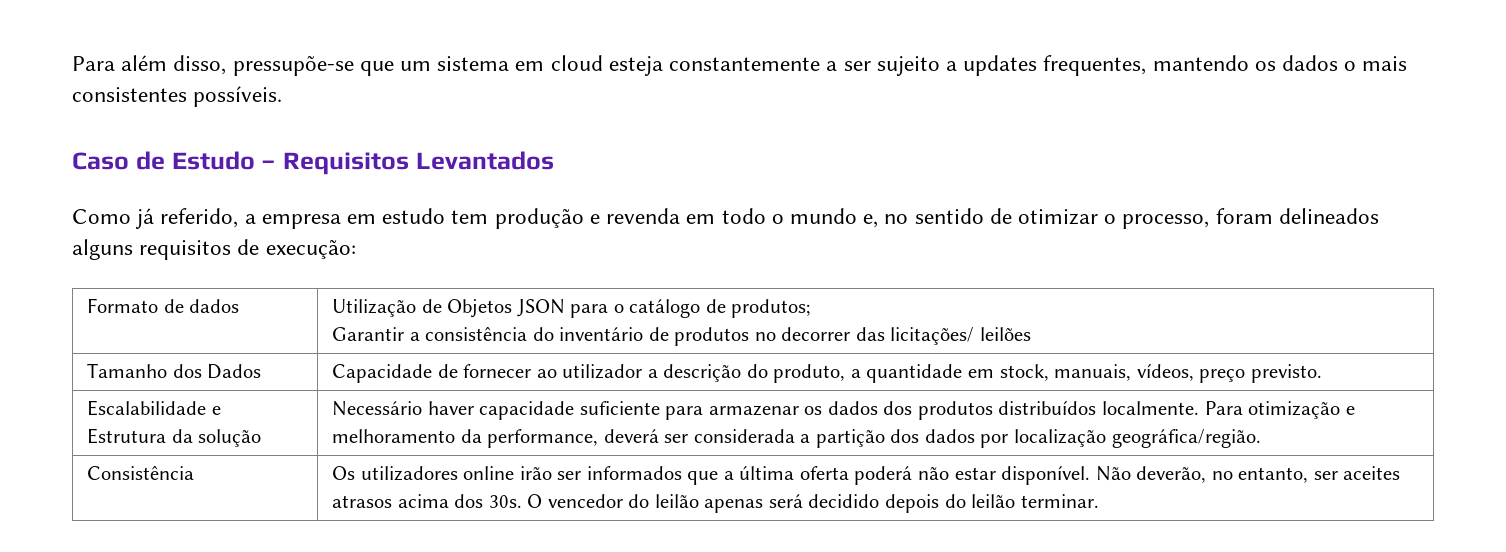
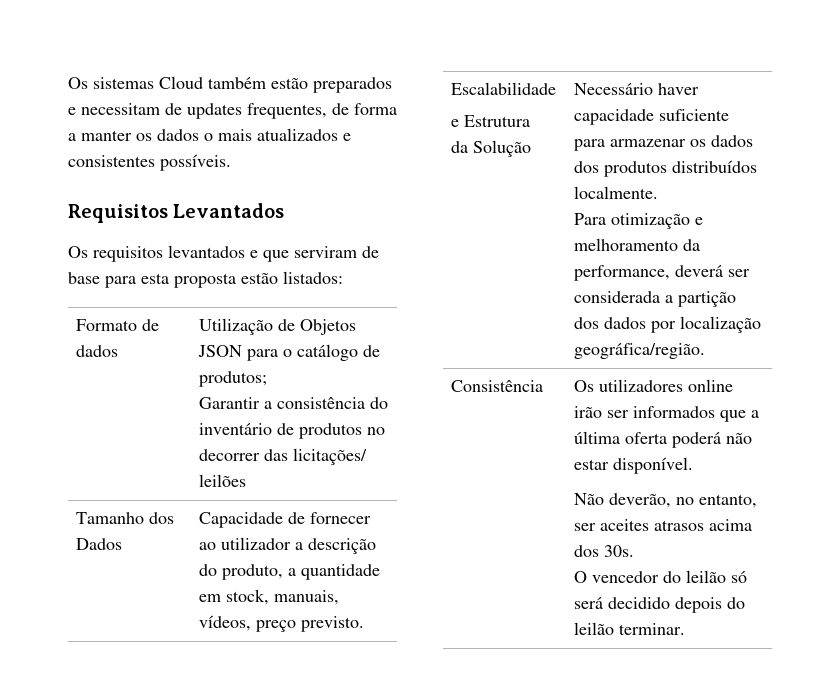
- Para além disso, pressupõe-se que um sistema em cloud esteja constantemente a ser sujeito a updates frequentes, mantendo os dados o mais consistentes possíveis.
+ Os sistemas Cloud também estão preparados e necessitam de updates frequentes, de forma a manter os dados o mais atualizados e consistentes possíveis.
- Caso de Estudo – Requisitos Levantados
- Como já referido, a empresa em estudo tem produção e revenda em todo o mundo e, no sentido de otimizar o processo, foram delineados alguns requisitos de execução:
+ Requisitos Levantados
+ Os requisitos levantados e que serviram de base para esta proposta estão listados:
- Escalabilidade e Estrutura da solução | Necessário haver capacidade suficiente para armazenar os dados dos produtos distribuídos localmente. Para otimização e melhoramento da performance, deverá ser considerada a partição dos dados por localização geográfica/região.
+ Escalabilidade
+ e Estrutura
+ da Solução | Necessário haver capacidade suficiente para armazenar os dados dos produtos distribuídos localmente.
+ Para otimização e melhoramento da performance, deverá ser considerada a partição dos dados por localização geográfica/região.
- Consistência | Os utilizadores online irão ser informados que a última oferta poderá não estar disponível. Não deverão, no entanto, ser aceites atrasos acima dos 30s. O vencedor do leilão apenas será decidido depois do leilão terminar.
+ Consistência | Os utilizadores online irão ser informados que a última oferta poderá não estar disponível.
+ Não deverão, no entanto, ser aceites atrasos acima dos 30s.
+ O vencedor do leilão só será decidido depois do leilão terminar.

